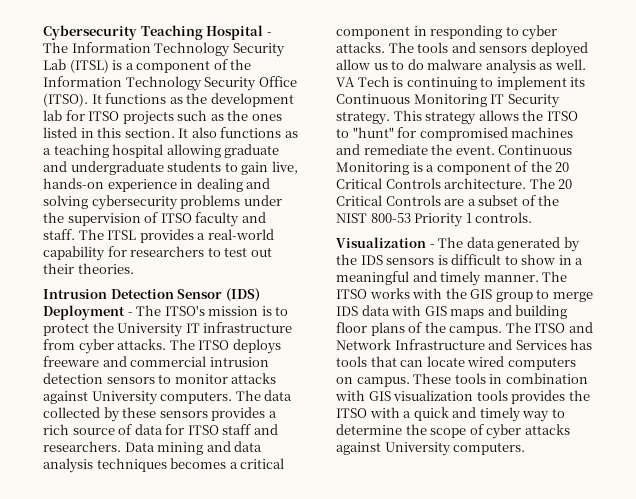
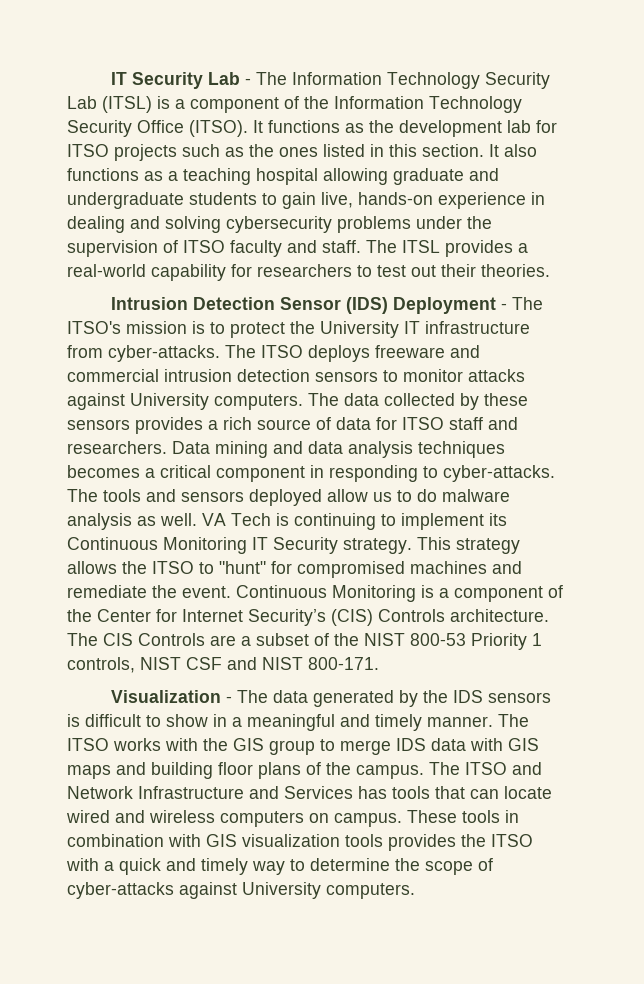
- Cybersecurity Teaching Hospital - The Information Technology Security Lab (ITSL) is a component of the Information Technology Security Office (ITSO).
+ IT Security Lab - The Information Technology Security Lab (ITSL) is a component of the Information Technology Security Office (ITSO).
- Intrusion Detection Sensor (IDS) Deployment - The ITSO's mission is to protect the University IT infrastructure from cyber attacks.
+ Intrusion Detection Sensor (IDS) Deployment - The ITSO's mission is to protect the University IT infrastructure from cyber-attacks.
- Data mining and data analysis techniques becomes a critical component in responding to cyber attacks.
+ Data mining and data analysis techniques becomes a critical component in responding to cyber-attacks.
- Continuous Monitoring is a component of the 20 Critical Controls architecture.
+ Continuous Monitoring is a component of the Center for Internet Security’s (CIS) Controls architecture.
- The 20 Critical Controls are a subset of the NIST 800-53 Priority 1 controls.
+ The CIS Controls are a subset of the NIST 800-53 Priority 1 controls, NIST CSF and NIST 800-171.
- The ITSO and Network Infrastructure and Services has tools that can locate wired computers on campus.
+ The ITSO and Network Infrastructure and Services has tools that can locate wired and wireless computers on campus.
- These tools in combination with GIS visualization tools provides the ITSO with a quick and timely way to determine the scope of cyber attacks against University computers.
+ These tools in combination with GIS visualization tools provides the ITSO with a quick and timely way to determine the scope of cyber-attacks against University computers.

